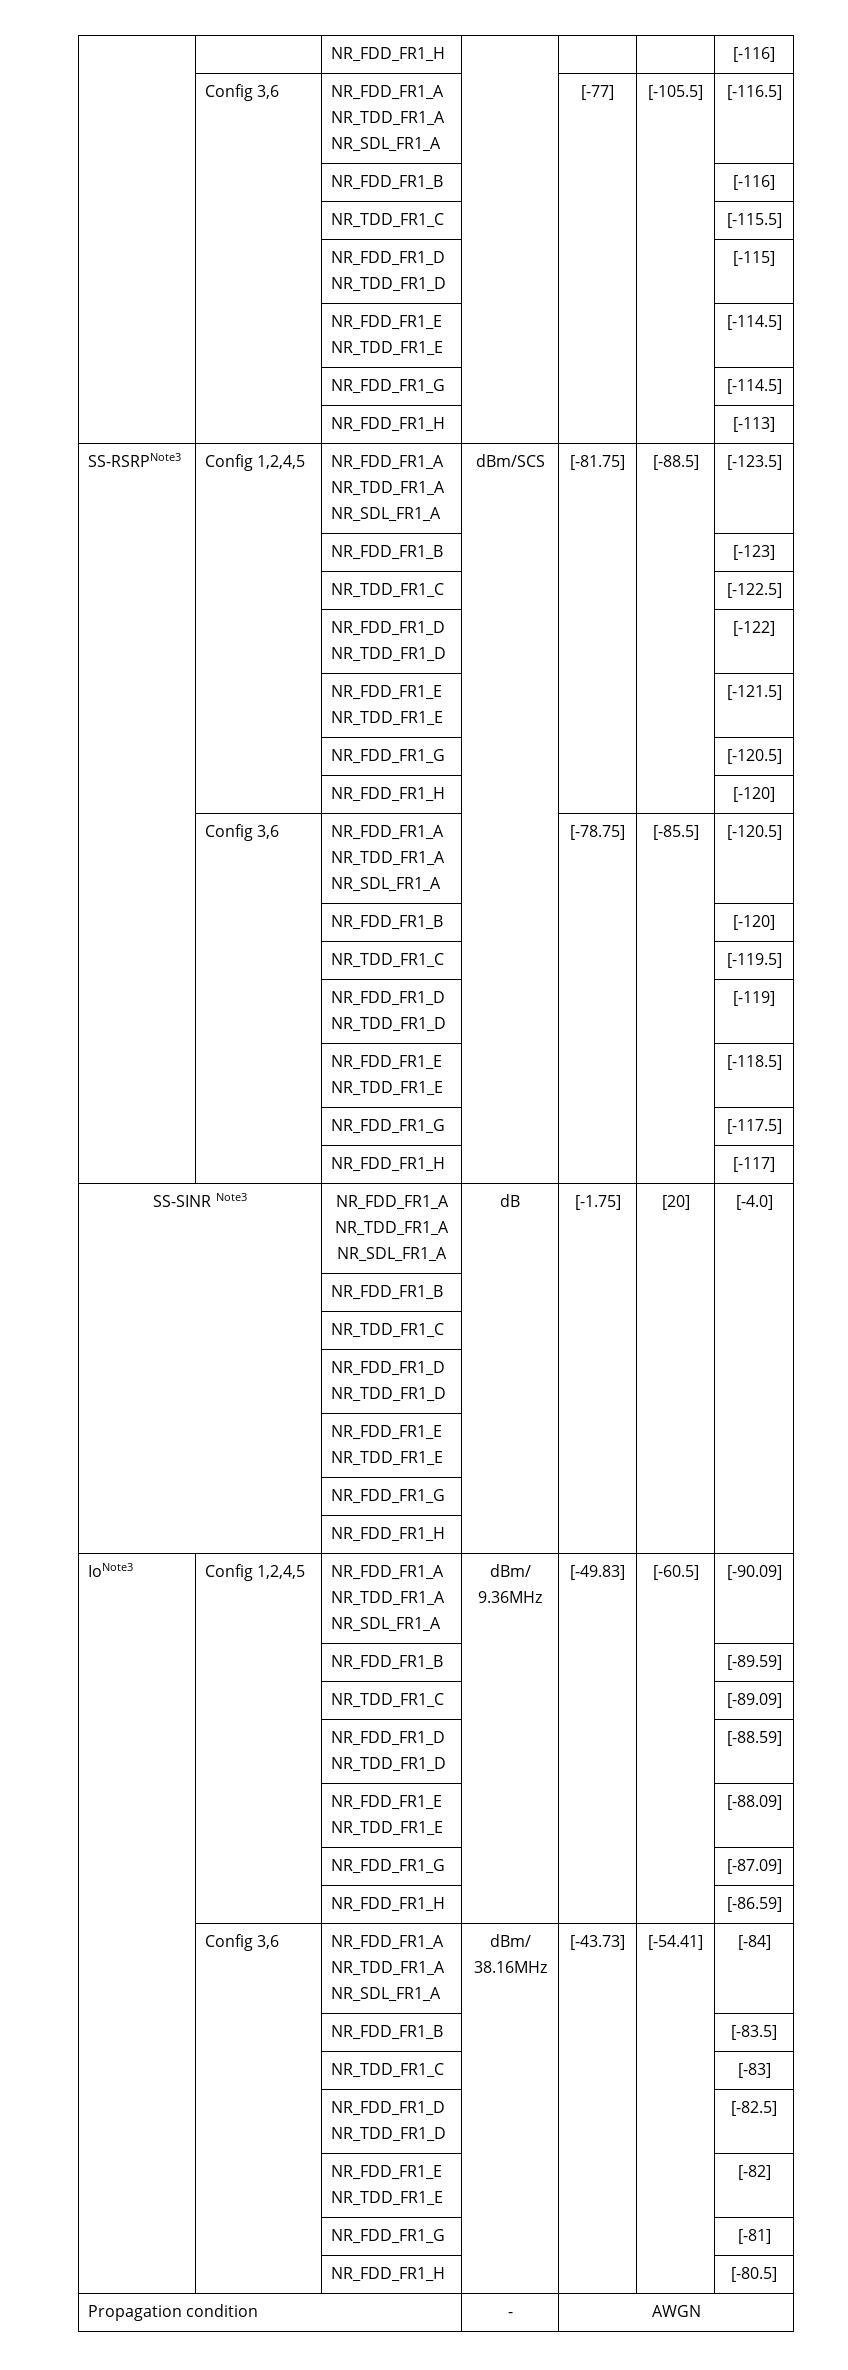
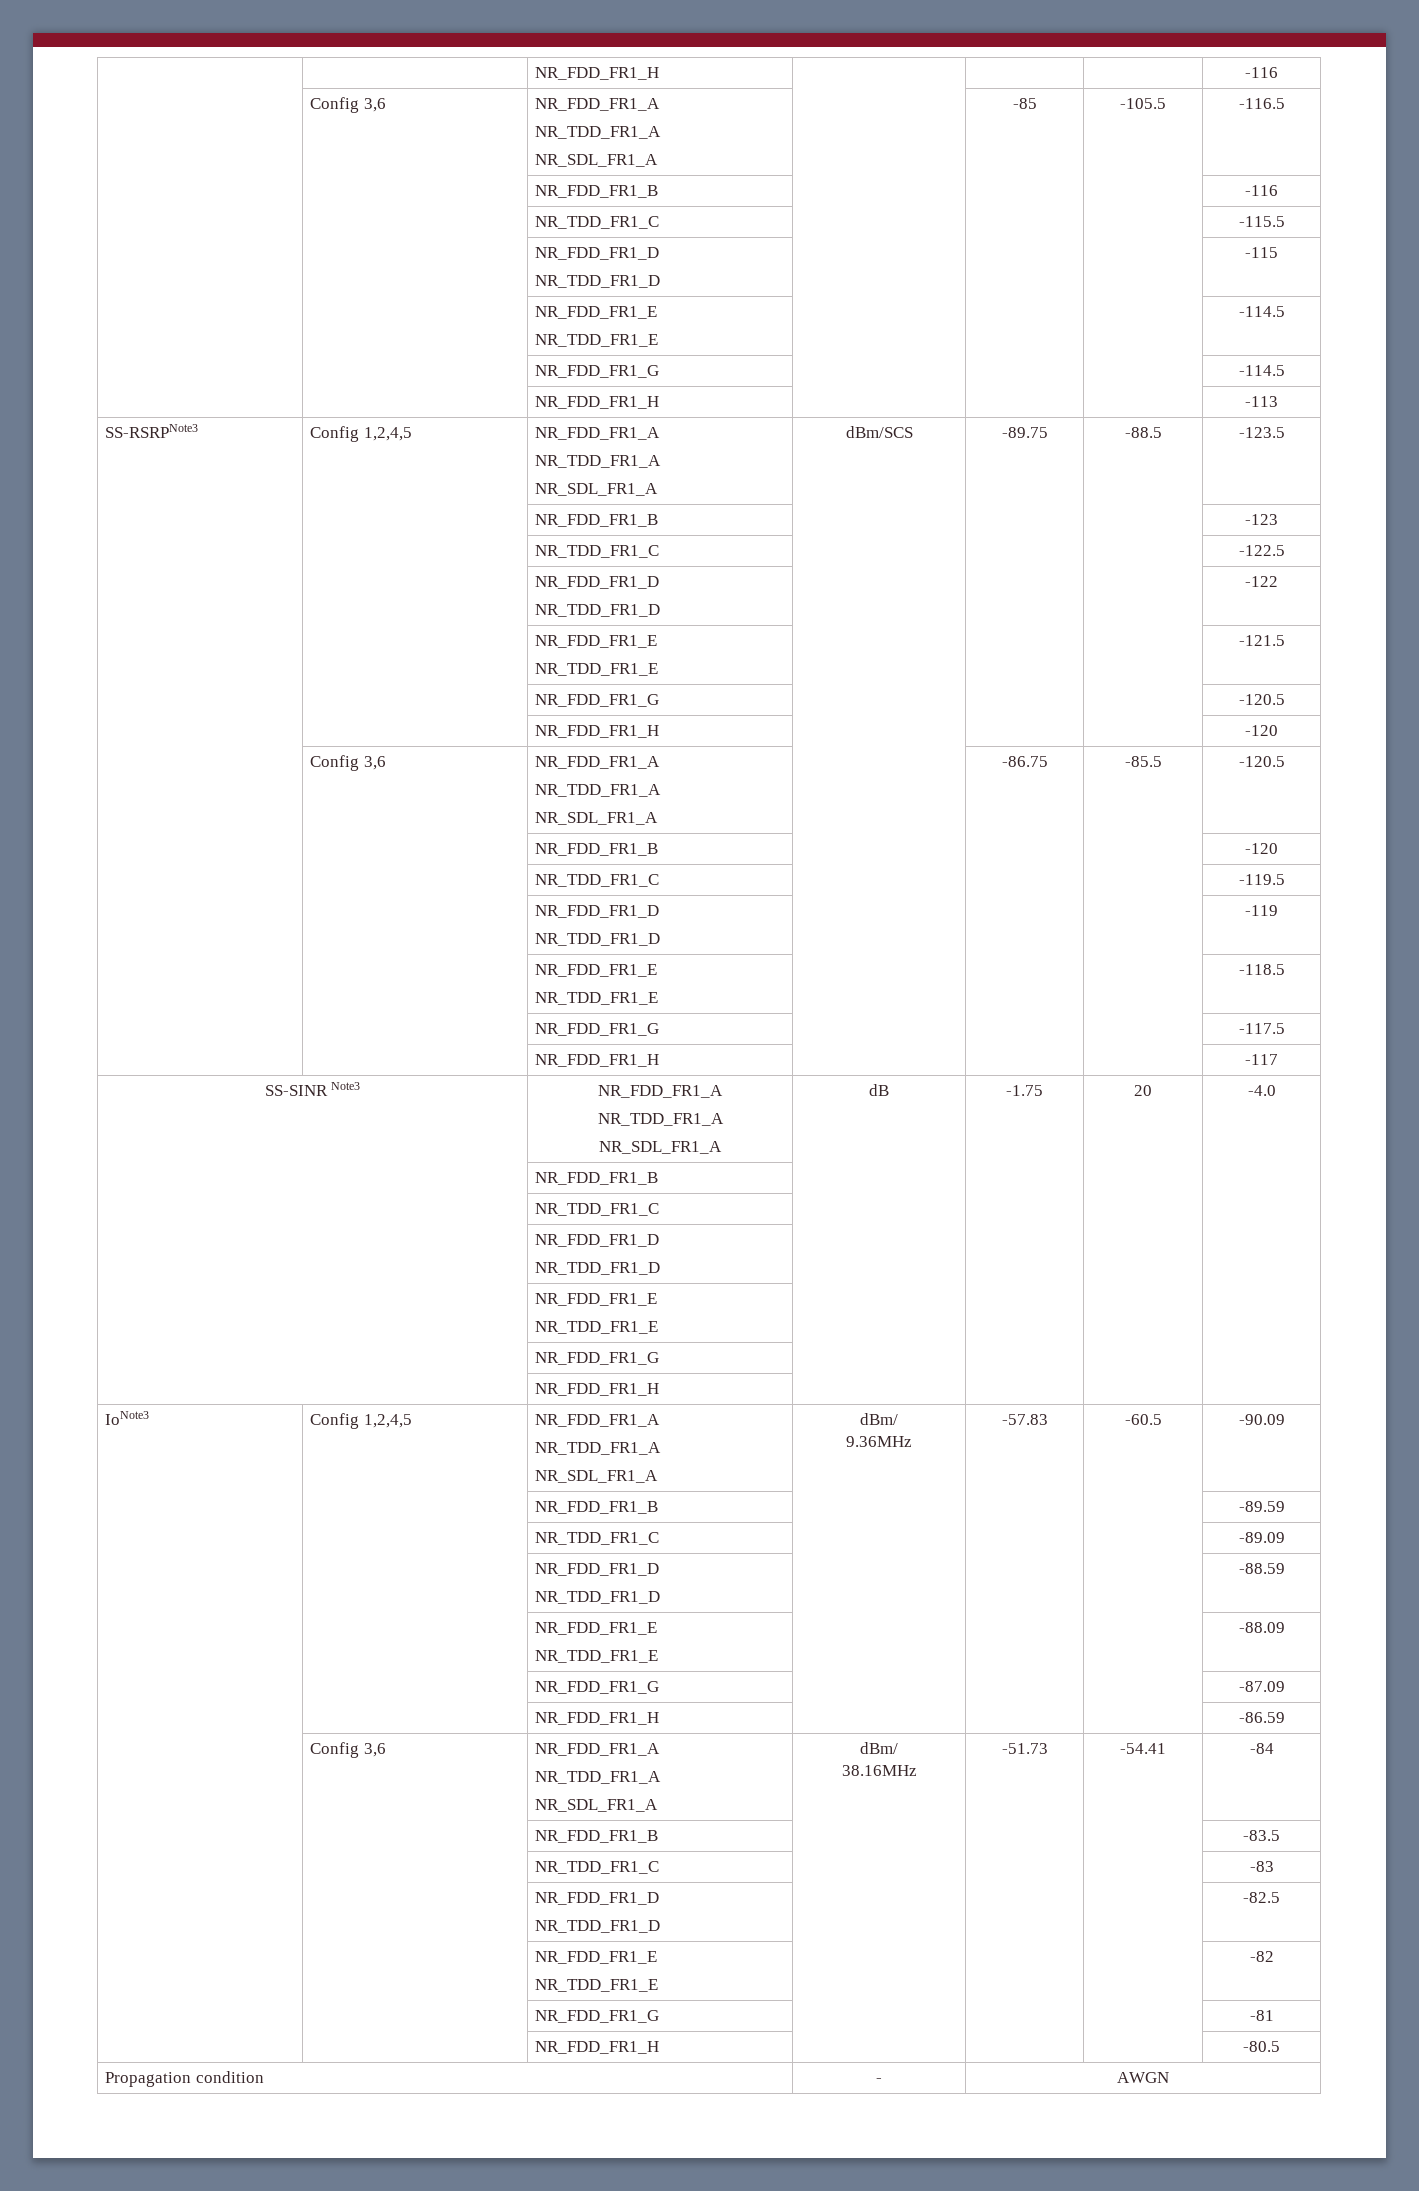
- | | NR_FDD_FR1_H | | | | [-116]
+ | | NR_FDD_FR1_H | | | | -116
  | Config 3,6 | NR_FDD_FR1_A
  NR_TDD_FR1_A
- NR_SDL_FR1_A | | [-77] | [-105.5] | [-116.5]
- | | NR_FDD_FR1_B | | | | [-116]
- | | NR_TDD_FR1_C | | | | [-115.5]
+ NR_SDL_FR1_A | | -85 | -105.5 | -116.5
+ | | NR_FDD_FR1_B | | | | -116
+ | | NR_TDD_FR1_C | | | | -115.5
  | | NR_FDD_FR1_D
- NR_TDD_FR1_D | | | | [-115]
+ NR_TDD_FR1_D | | | | -115
  | | NR_FDD_FR1_E
- NR_TDD_FR1_E | | | | [-114.5]
- | | NR_FDD_FR1_G | | | | [-114.5]
- | | NR_FDD_FR1_H | | | | [-113]
+ NR_TDD_FR1_E | | | | -114.5
+ | | NR_FDD_FR1_G | | | | -114.5
+ | | NR_FDD_FR1_H | | | | -113
  SS-RSRPNote3 | Config 1,2,4,5 | NR_FDD_FR1_A
  NR_TDD_FR1_A
- NR_SDL_FR1_A | dBm/SCS | [-81.75] | [-88.5] | [-123.5]
- | | NR_FDD_FR1_B | | | | [-123]
- | | NR_TDD_FR1_C | | | | [-122.5]
+ NR_SDL_FR1_A | dBm/SCS | -89.75 | -88.5 | -123.5
+ | | NR_FDD_FR1_B | | | | -123
+ | | NR_TDD_FR1_C | | | | -122.5
  | | NR_FDD_FR1_D
- NR_TDD_FR1_D | | | | [-122]
+ NR_TDD_FR1_D | | | | -122
  | | NR_FDD_FR1_E
- NR_TDD_FR1_E | | | | [-121.5]
- | | NR_FDD_FR1_G | | | | [-120.5]
- | | NR_FDD_FR1_H | | | | [-120]
+ NR_TDD_FR1_E | | | | -121.5
+ | | NR_FDD_FR1_G | | | | -120.5
+ | | NR_FDD_FR1_H | | | | -120
  | Config 3,6 | NR_FDD_FR1_A
  NR_TDD_FR1_A
- NR_SDL_FR1_A | | [-78.75] | [-85.5] | [-120.5]
- | | NR_FDD_FR1_B | | | | [-120]
- | | NR_TDD_FR1_C | | | | [-119.5]
+ NR_SDL_FR1_A | | -86.75 | -85.5 | -120.5
+ | | NR_FDD_FR1_B | | | | -120
+ | | NR_TDD_FR1_C | | | | -119.5
  | | NR_FDD_FR1_D
- NR_TDD_FR1_D | | | | [-119]
+ NR_TDD_FR1_D | | | | -119
  | | NR_FDD_FR1_E
- NR_TDD_FR1_E | | | | [-118.5]
- | | NR_FDD_FR1_G | | | | [-117.5]
- | | NR_FDD_FR1_H | | | | [-117]
+ NR_TDD_FR1_E | | | | -118.5
+ | | NR_FDD_FR1_G | | | | -117.5
+ | | NR_FDD_FR1_H | | | | -117
  SS-SINR Note3 | NR_FDD_FR1_A
  NR_TDD_FR1_A
- NR_SDL_FR1_A | dB | [-1.75] | [20] | [-4.0]
+ NR_SDL_FR1_A | dB | -1.75 | 20 | -4.0
  IoNote3 | Config 1,2,4,5 | NR_FDD_FR1_A
  NR_TDD_FR1_A
  NR_SDL_FR1_A | dBm/
- 9.36MHz | [-49.83] | [-60.5] | [-90.09]
- | | NR_FDD_FR1_B | | | | [-89.59]
- | | NR_TDD_FR1_C | | | | [-89.09]
+ 9.36MHz | -57.83 | -60.5 | -90.09
+ | | NR_FDD_FR1_B | | | | -89.59
+ | | NR_TDD_FR1_C | | | | -89.09
  | | NR_FDD_FR1_D
- NR_TDD_FR1_D | | | | [-88.59]
+ NR_TDD_FR1_D | | | | -88.59
  | | NR_FDD_FR1_E
- NR_TDD_FR1_E | | | | [-88.09]
- | | NR_FDD_FR1_G | | | | [-87.09]
- | | NR_FDD_FR1_H | | | | [-86.59]
+ NR_TDD_FR1_E | | | | -88.09
+ | | NR_FDD_FR1_G | | | | -87.09
+ | | NR_FDD_FR1_H | | | | -86.59
  | Config 3,6 | NR_FDD_FR1_A
  NR_TDD_FR1_A
  NR_SDL_FR1_A | dBm/
- 38.16MHz | [-43.73] | [-54.41] | [-84]
- | | NR_FDD_FR1_B | | | | [-83.5]
- | | NR_TDD_FR1_C | | | | [-83]
+ 38.16MHz | -51.73 | -54.41 | -84
+ | | NR_FDD_FR1_B | | | | -83.5
+ | | NR_TDD_FR1_C | | | | -83
  | | NR_FDD_FR1_D
- NR_TDD_FR1_D | | | | [-82.5]
+ NR_TDD_FR1_D | | | | -82.5
  | | NR_FDD_FR1_E
- NR_TDD_FR1_E | | | | [-82]
- | | NR_FDD_FR1_G | | | | [-81]
- | | NR_FDD_FR1_H | | | | [-80.5]
+ NR_TDD_FR1_E | | | | -82
+ | | NR_FDD_FR1_G | | | | -81
+ | | NR_FDD_FR1_H | | | | -80.5

